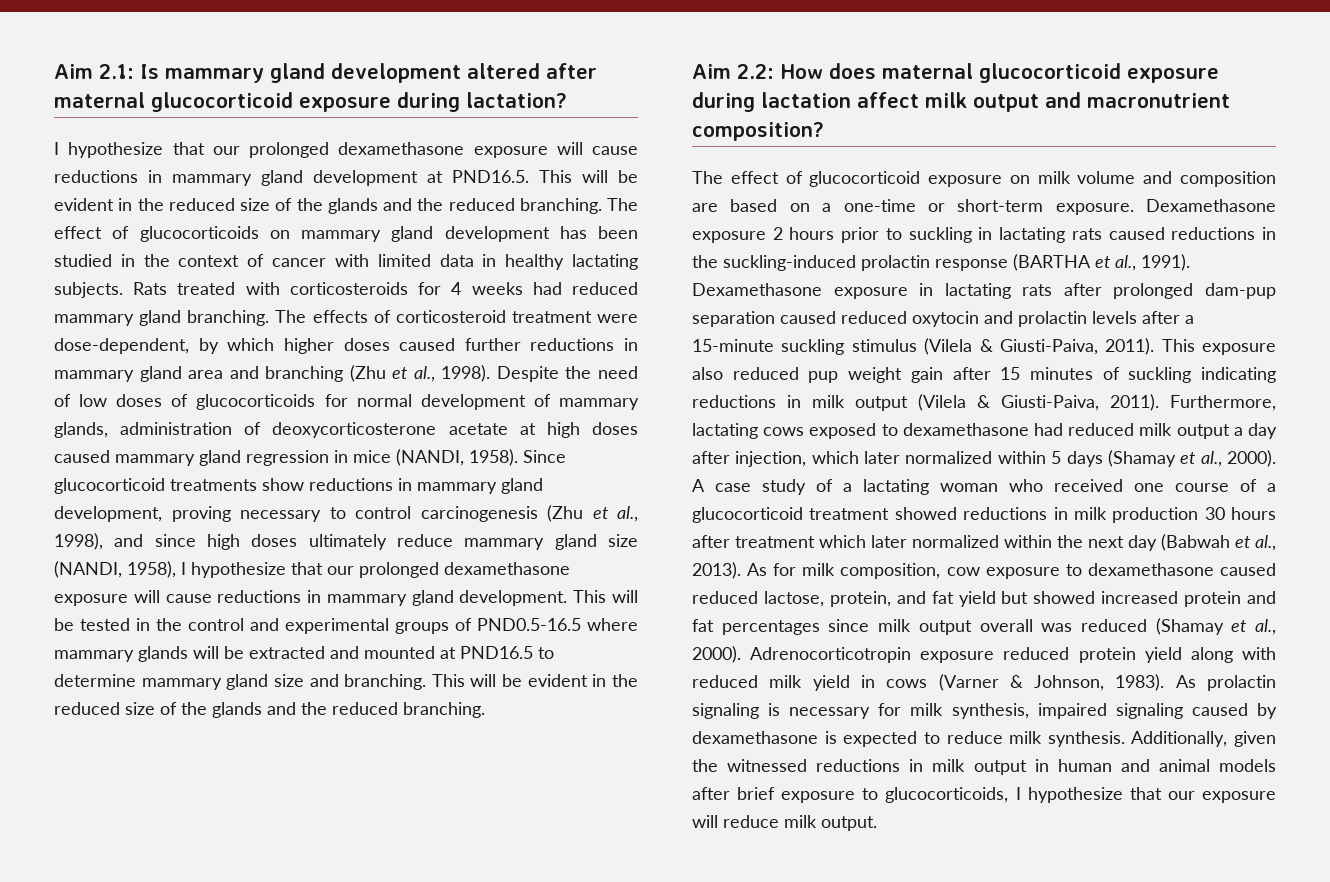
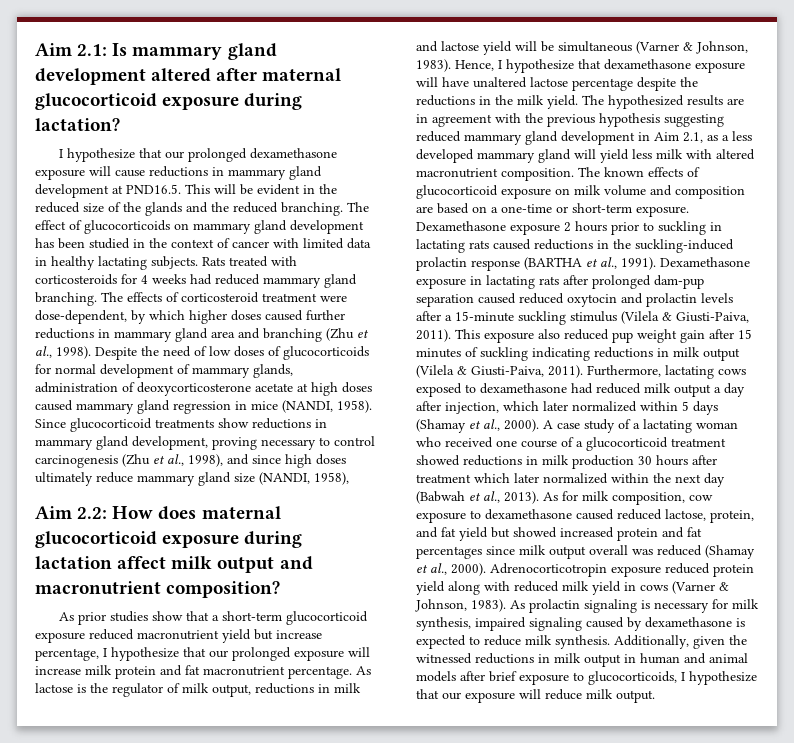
- Since glucocorticoid treatments show reductions in mammary gland development, proving necessary to control carcinogenesis (Zhu et al., 1998), and since high doses ultimately reduce mammary gland size (NANDI, 1958), I hypothesize that our prolonged dexamethasone exposure will cause reductions in mammary gland development. This will be tested in the control and experimental groups of PND0.5-16.5 where mammary glands will be extracted and mounted at PND16.5 to determine mammary gland size and branching. This will be evident in the reduced size of the glands and the reduced branching.
+ Since glucocorticoid treatments show reductions in mammary gland development, proving necessary to control carcinogenesis (Zhu et al., 1998), and since high doses ultimately reduce mammary gland size (NANDI, 1958),
- The effect of glucocorticoid exposure on milk volume and composition are based on a one-time or short-term exposure.
+ As prior studies show that a short-term glucocorticoid exposure reduced macronutrient yield but increase percentage, I hypothesize that our prolonged exposure will increase milk protein and fat macronutrient percentage. As lactose is the regulator of milk output, reductions in milk and lactose yield will be simultaneous (Varner & Johnson, 1983). Hence, I hypothesize that dexamethasone exposure will have unaltered lactose percentage despite the reductions in the milk yield. The hypothesized results are in agreement with the previous hypothesis suggesting reduced mammary gland development in Aim 2.1, as a less developed mammary gland will yield less milk with altered macronutrient composition. The known effects of glucocorticoid exposure on milk volume and composition are based on a one-time or short-term exposure.

